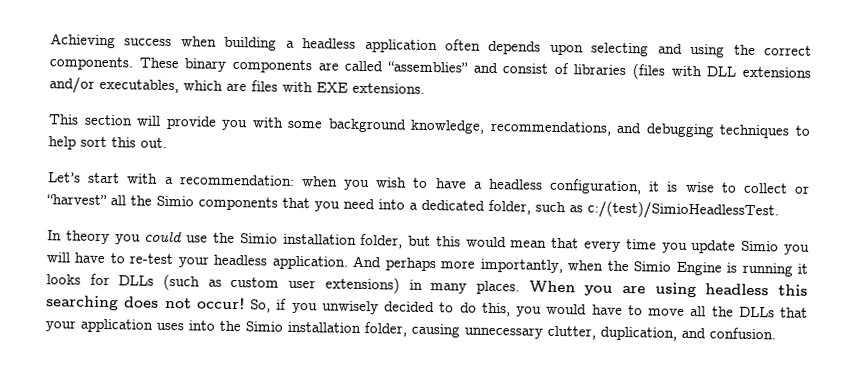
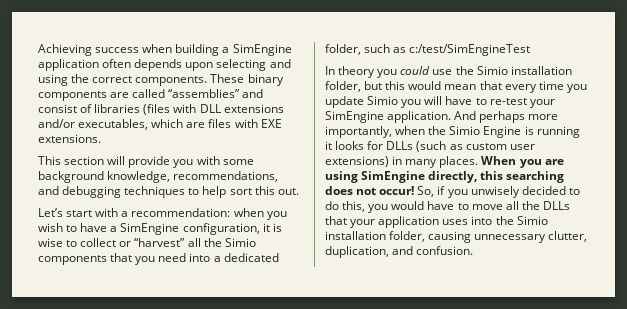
- Achieving success when building a headless application often depends upon selecting and using the correct components.
+ Achieving success when building a SimEngine application often depends upon selecting and using the correct components.
- Let’s start with a recommendation: when you wish to have a headless configuration, it is wise to collect or “harvest” all the Simio components that you need into a dedicated folder, such as c:/(test)/SimioHeadlessTest.
+ Let’s start with a recommendation: when you wish to have a SimEngine configuration, it is wise to collect or “harvest” all the Simio components that you need into a dedicated folder, such as c:/test/SimEngineTest
- In theory you could use the Simio installation folder, but this would mean that every time you update Simio you will have to re-test your headless application.
+ In theory you could use the Simio installation folder, but this would mean that every time you update Simio you will have to re-test your SimEngine application.
- When you are using headless this searching does not occur!
+ When you are using SimEngine directly, this searching does not occur!

